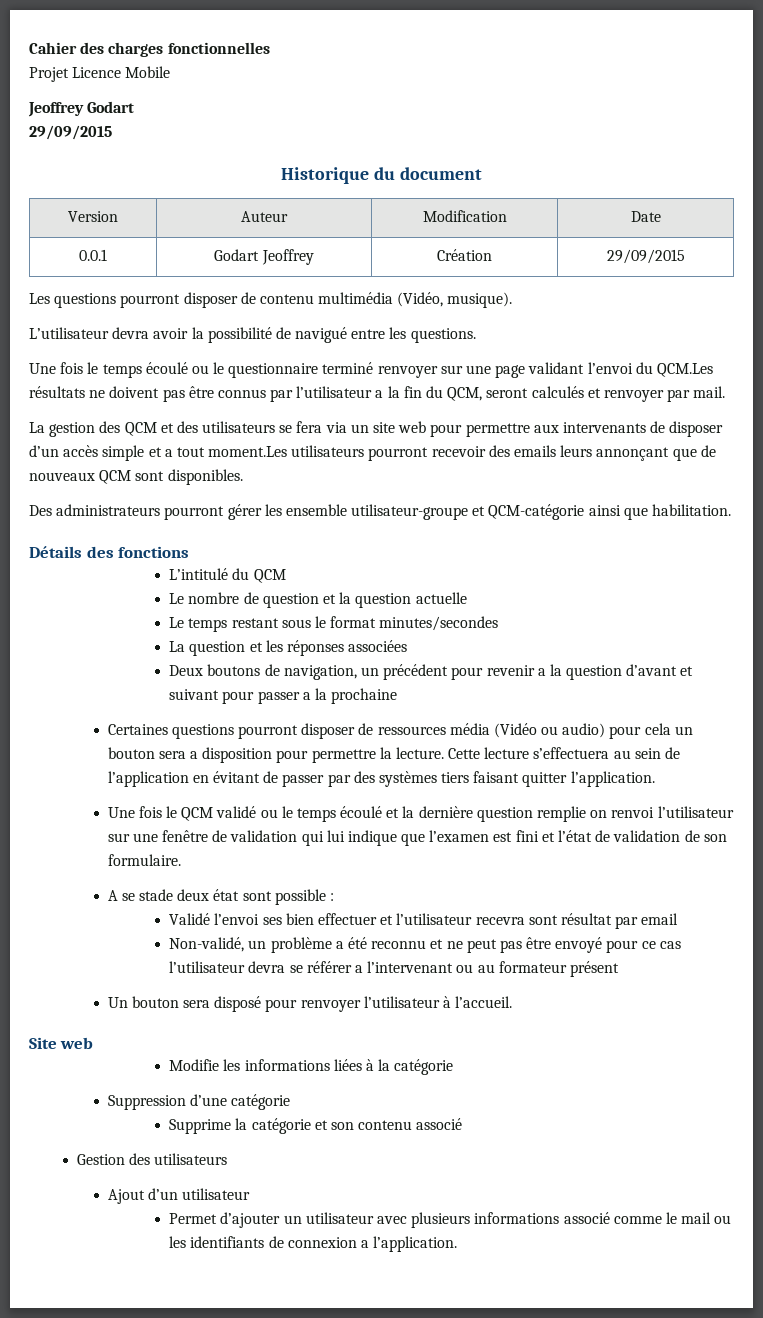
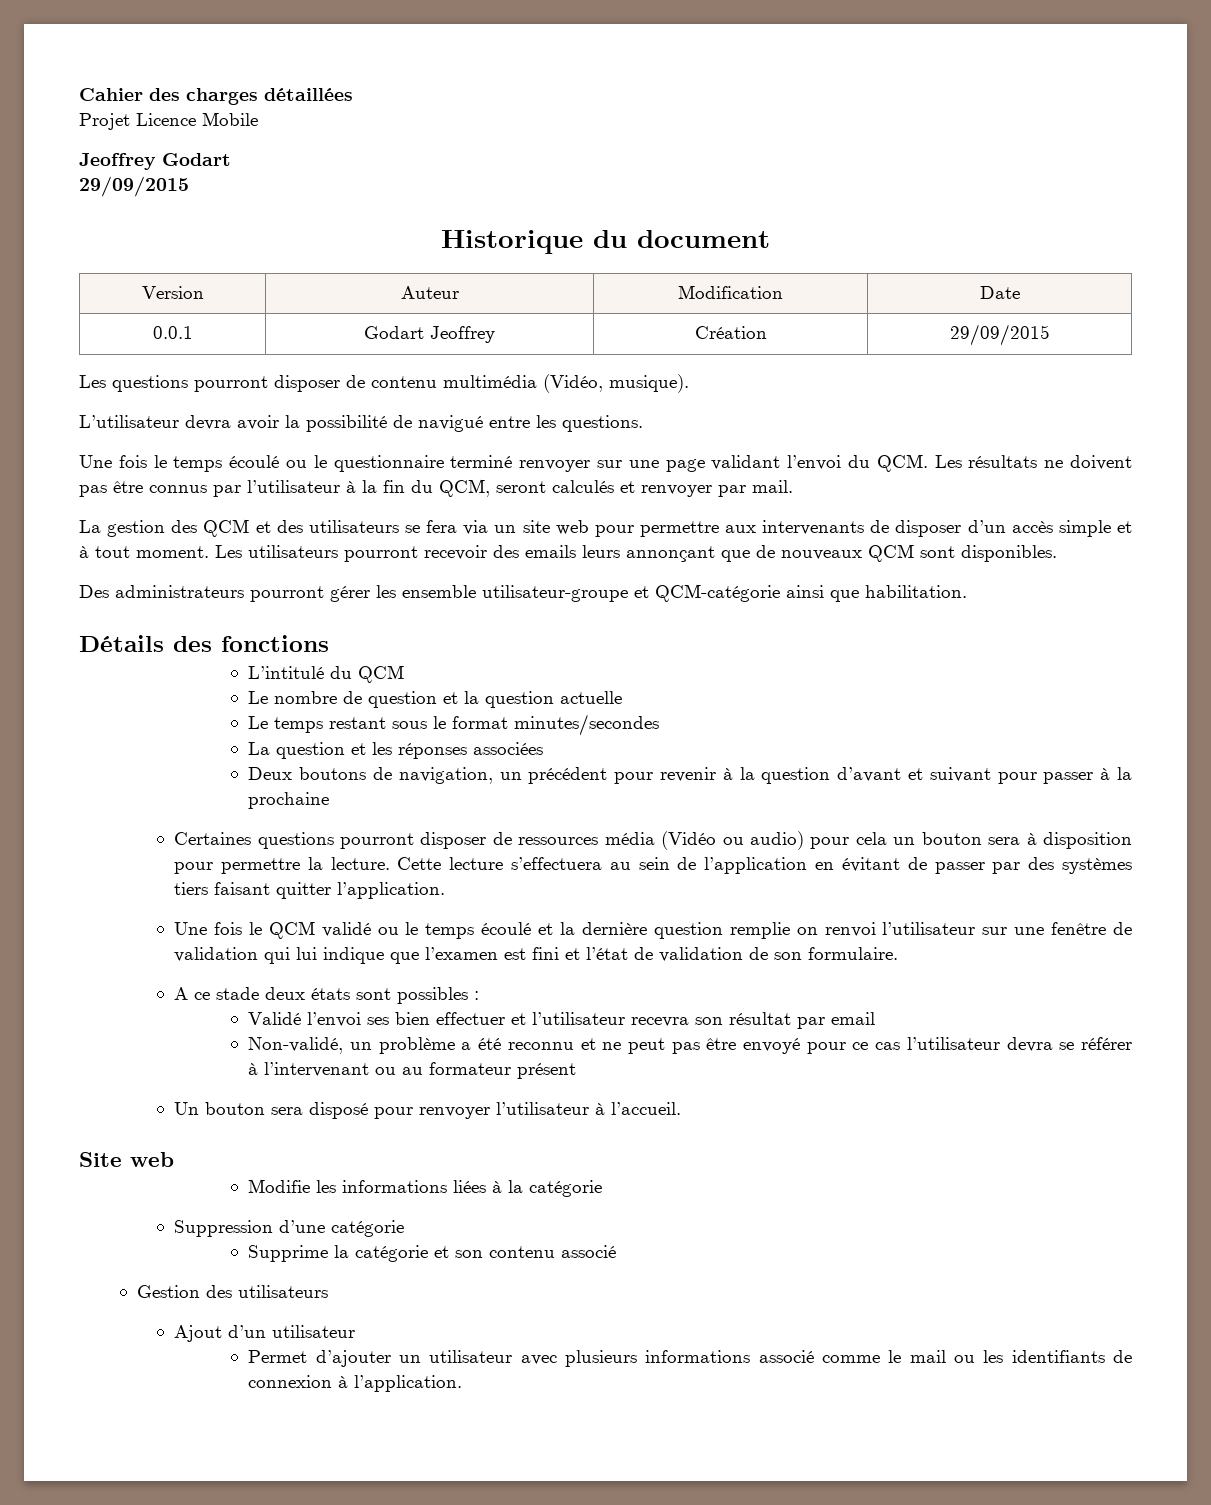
- Cahier des charges fonctionnelles
+ Cahier des charges détaillées
- Une fois le temps écoulé ou le questionnaire terminé renvoyer sur une page validant l’envoi du QCM.Les résultats ne doivent pas être connus par l’utilisateur a la fin du QCM, seront calculés et renvoyer par mail.
+ Une fois le temps écoulé ou le questionnaire terminé renvoyer sur une page validant l’envoi du QCM. Les résultats ne doivent pas être connus par l’utilisateur à la fin du QCM, seront calculés et renvoyer par mail.
- La gestion des QCM et des utilisateurs se fera via un site web pour permettre aux intervenants de disposer d’un accès simple et a tout moment.Les utilisateurs pourront recevoir des emails leurs annonçant que de nouveaux QCM sont disponibles.
+ La gestion des QCM et des utilisateurs se fera via un site web pour permettre aux intervenants de disposer d’un accès simple et à tout moment. Les utilisateurs pourront recevoir des emails leurs annonçant que de nouveaux QCM sont disponibles.
- Deux boutons de navigation, un précédent pour revenir a la question d’avant et suivant pour passer a la prochaine
+ Deux boutons de navigation, un précédent pour revenir à la question d’avant et suivant pour passer à la prochaine
- Certaines questions pourront disposer de ressources média (Vidéo ou audio) pour cela un bouton sera a disposition pour permettre la lecture.
+ Certaines questions pourront disposer de ressources média (Vidéo ou audio) pour cela un bouton sera à disposition pour permettre la lecture.
- A se stade deux état sont possible :
+ A ce stade deux états sont possibles :
- Validé l’envoi ses bien effectuer et l’utilisateur recevra sont résultat par email
+ Validé l’envoi ses bien effectuer et l’utilisateur recevra son résultat par email
- Non-validé, un problème a été reconnu et ne peut pas être envoyé pour ce cas l’utilisateur devra se référer a l’intervenant ou au formateur présent
+ Non-validé, un problème a été reconnu et ne peut pas être envoyé pour ce cas l’utilisateur devra se référer à l’intervenant ou au formateur présent
- Permet d’ajouter un utilisateur avec plusieurs informations associé comme le mail ou les identifiants de connexion a l’application.
+ Permet d’ajouter un utilisateur avec plusieurs informations associé comme le mail ou les identifiants de connexion à l’application.

